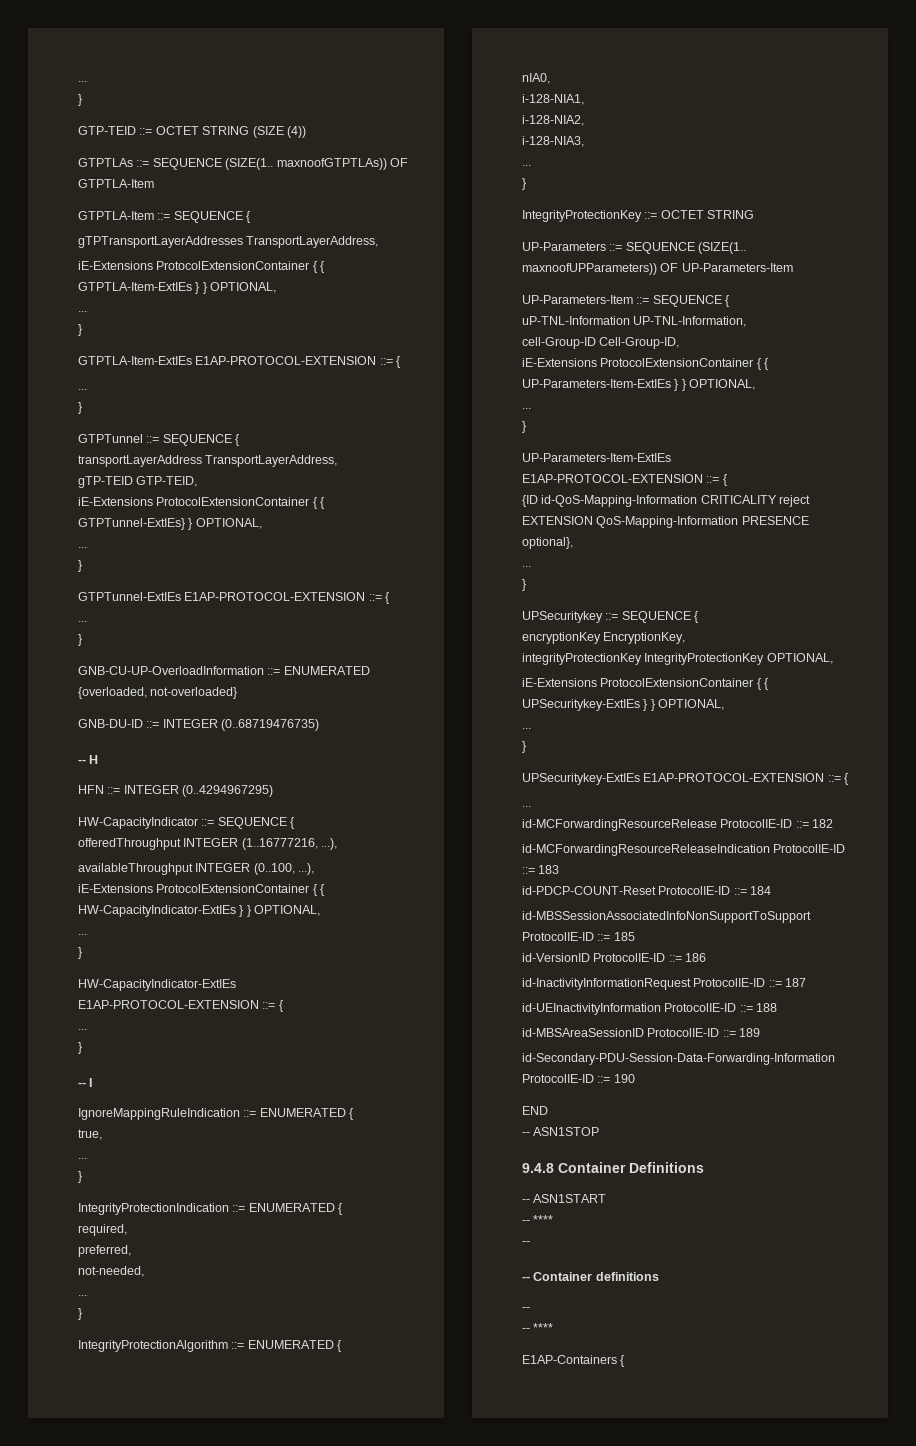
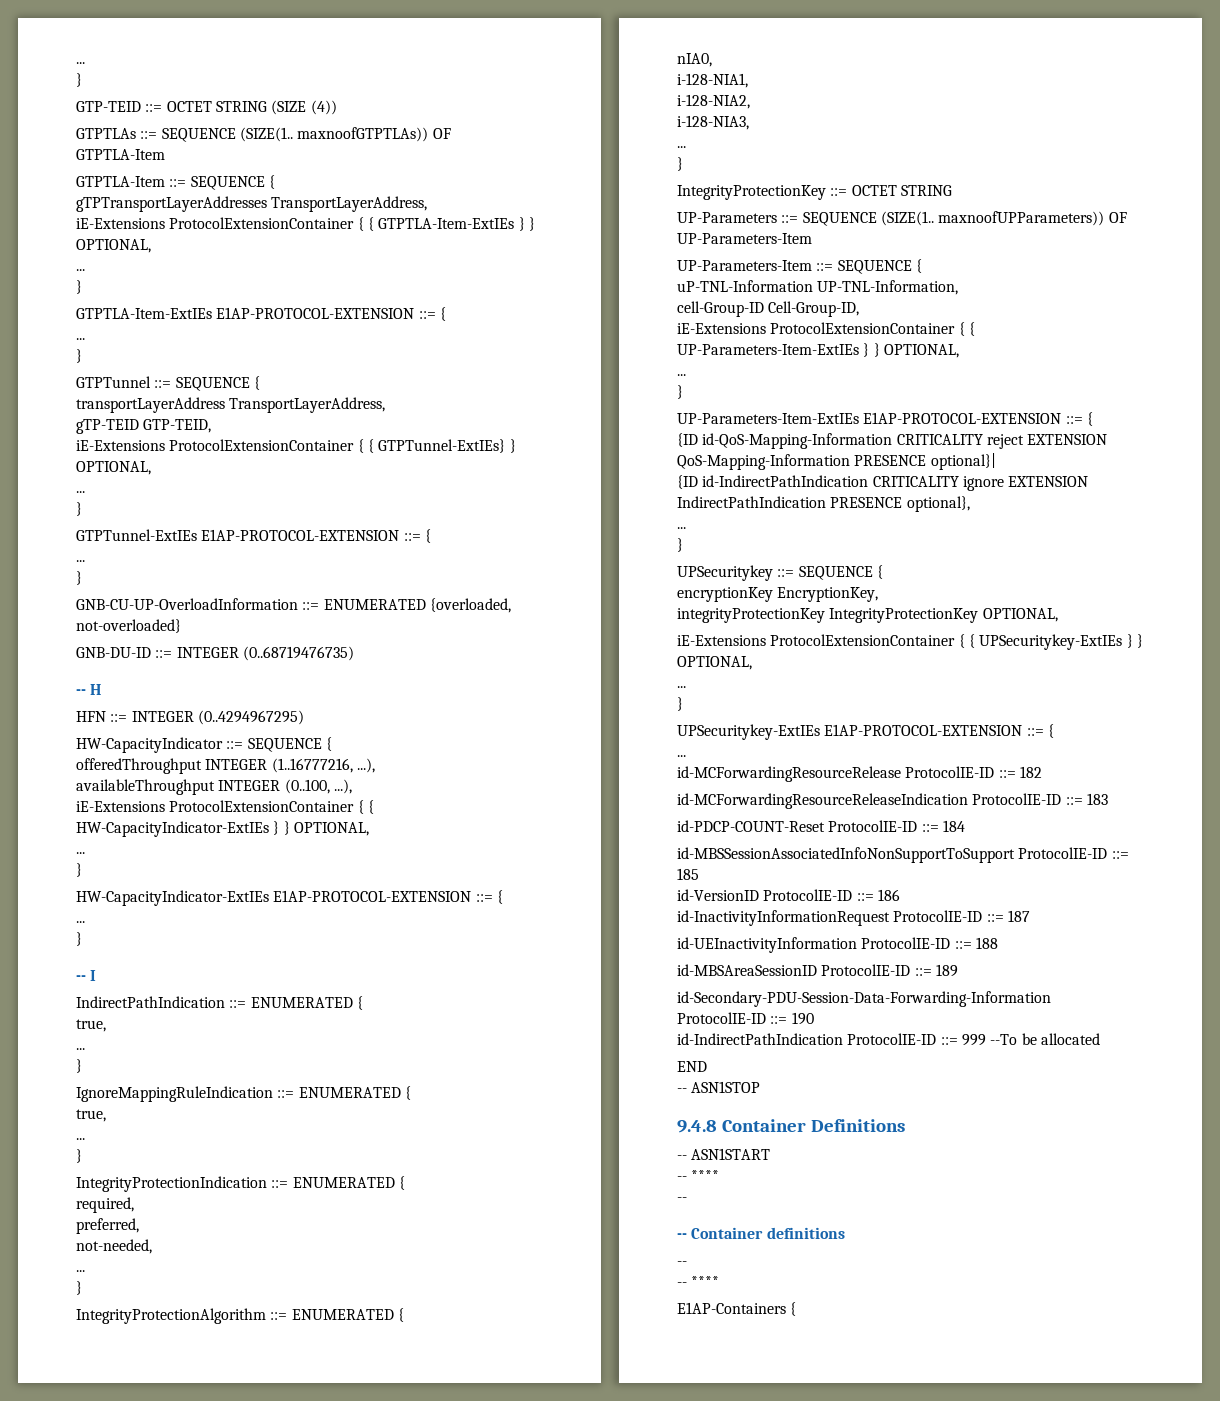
+ IndirectPathIndication ::= ENUMERATED {
+ true,
+ ...
+ }
- {ID id-QoS-Mapping-Information CRITICALITY reject EXTENSION QoS-Mapping-Information PRESENCE optional},
+ {ID id-QoS-Mapping-Information CRITICALITY reject EXTENSION QoS-Mapping-Information PRESENCE optional}|
+ {ID id-IndirectPathIndication CRITICALITY ignore EXTENSION IndirectPathIndication PRESENCE optional},
+ id-IndirectPathIndication ProtocolIE-ID ::= 999 --To be allocated

